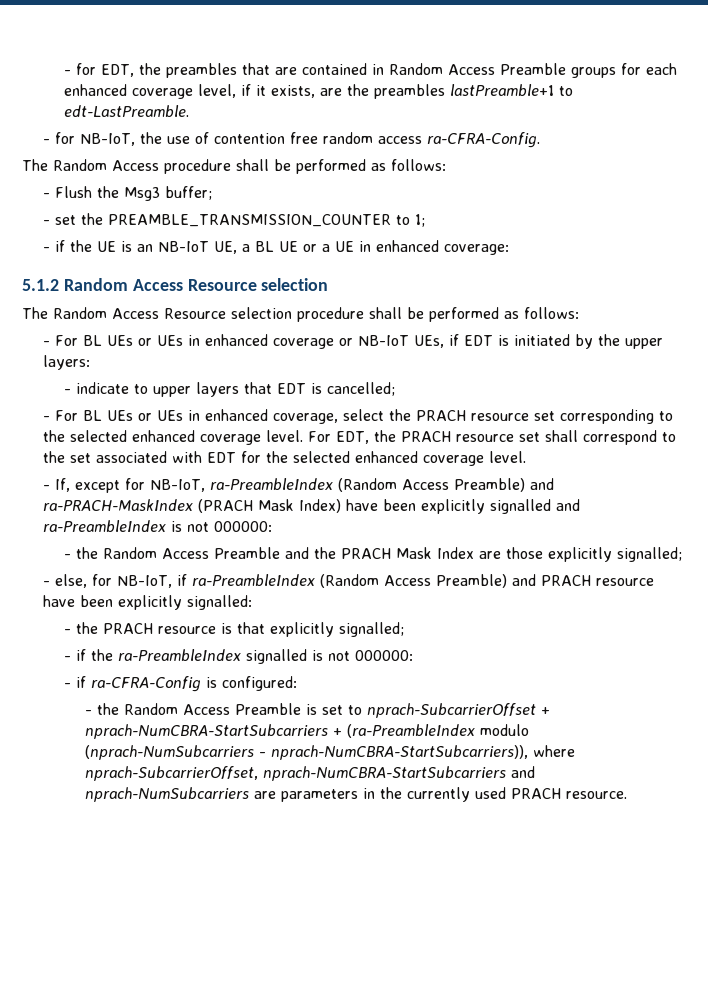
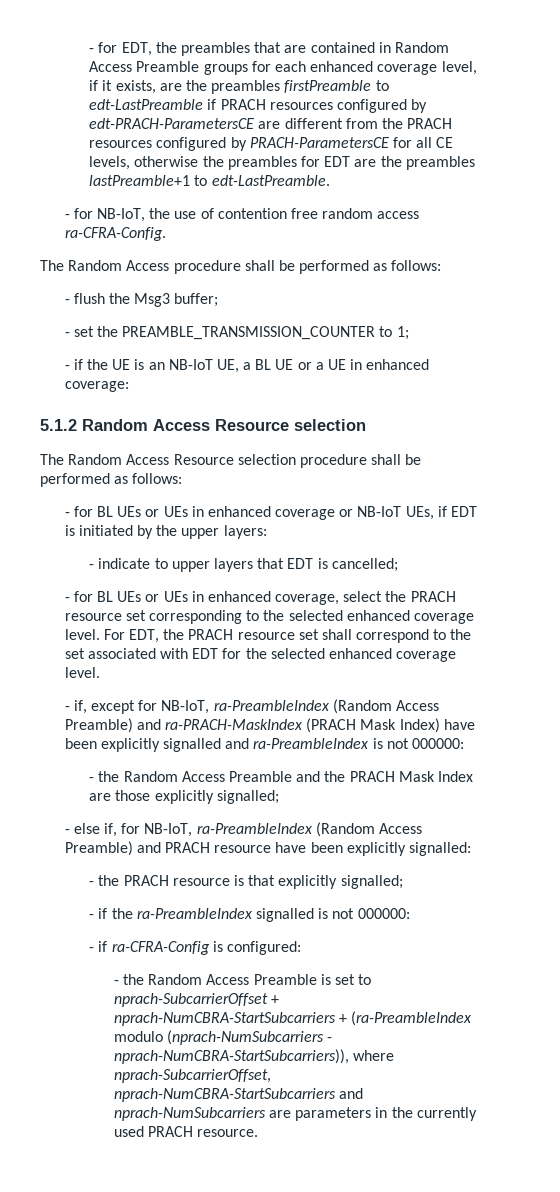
- - for EDT, the preambles that are contained in Random Access Preamble groups for each enhanced coverage level, if it exists, are the preambles lastPreamble+1 to edt-LastPreamble.
+ - for EDT, the preambles that are contained in Random Access Preamble groups for each enhanced coverage level, if it exists, are the preambles firstPreamble to edt-LastPreamble if PRACH resources configured by edt-PRACH-ParametersCE are different from the PRACH resources configured by PRACH-ParametersCE for all CE levels, otherwise the preambles for EDT are the preambles lastPreamble+1 to edt-LastPreamble.
- - Flush the Msg3 buffer;
+ - flush the Msg3 buffer;
- - For BL UEs or UEs in enhanced coverage or NB-IoT UEs, if EDT is initiated by the upper layers:
+ - for BL UEs or UEs in enhanced coverage or NB-IoT UEs, if EDT is initiated by the upper layers:
- - For BL UEs or UEs in enhanced coverage, select the PRACH resource set corresponding to the selected enhanced coverage level.
+ - for BL UEs or UEs in enhanced coverage, select the PRACH resource set corresponding to the selected enhanced coverage level.
- - If, except for NB-IoT, ra-PreambleIndex (Random Access Preamble) and ra-PRACH-MaskIndex (PRACH Mask Index) have been explicitly signalled and ra-PreambleIndex is not 000000:
+ - if, except for NB-IoT, ra-PreambleIndex (Random Access Preamble) and ra-PRACH-MaskIndex (PRACH Mask Index) have been explicitly signalled and ra-PreambleIndex is not 000000:
- - else, for NB-IoT, if ra-PreambleIndex (Random Access Preamble) and PRACH resource have been explicitly signalled:
+ - else if, for NB-IoT, ra-PreambleIndex (Random Access Preamble) and PRACH resource have been explicitly signalled:

